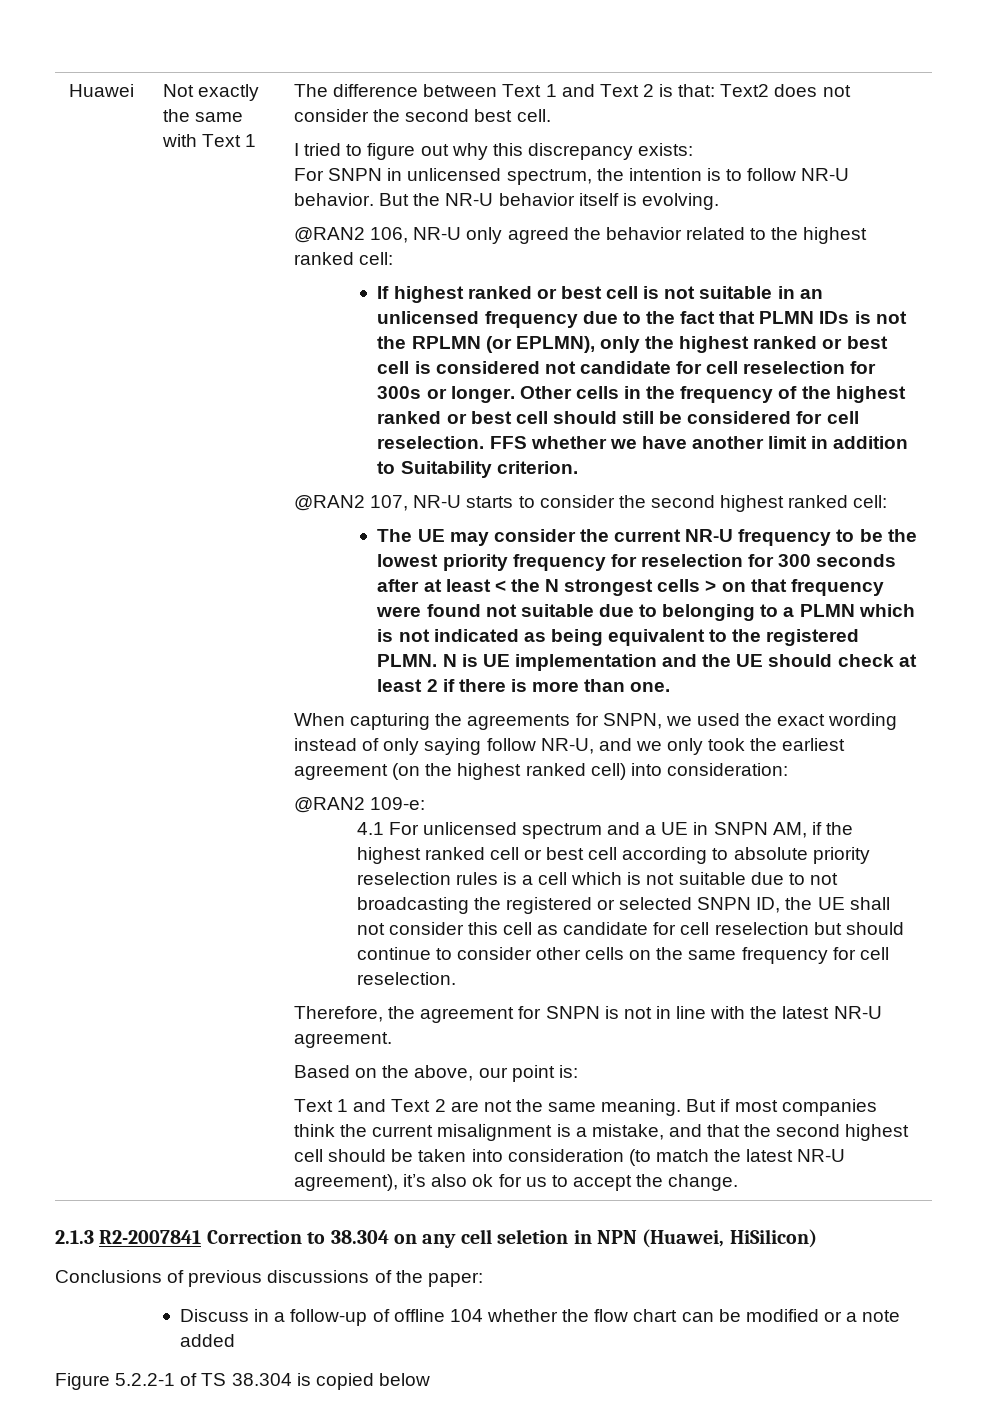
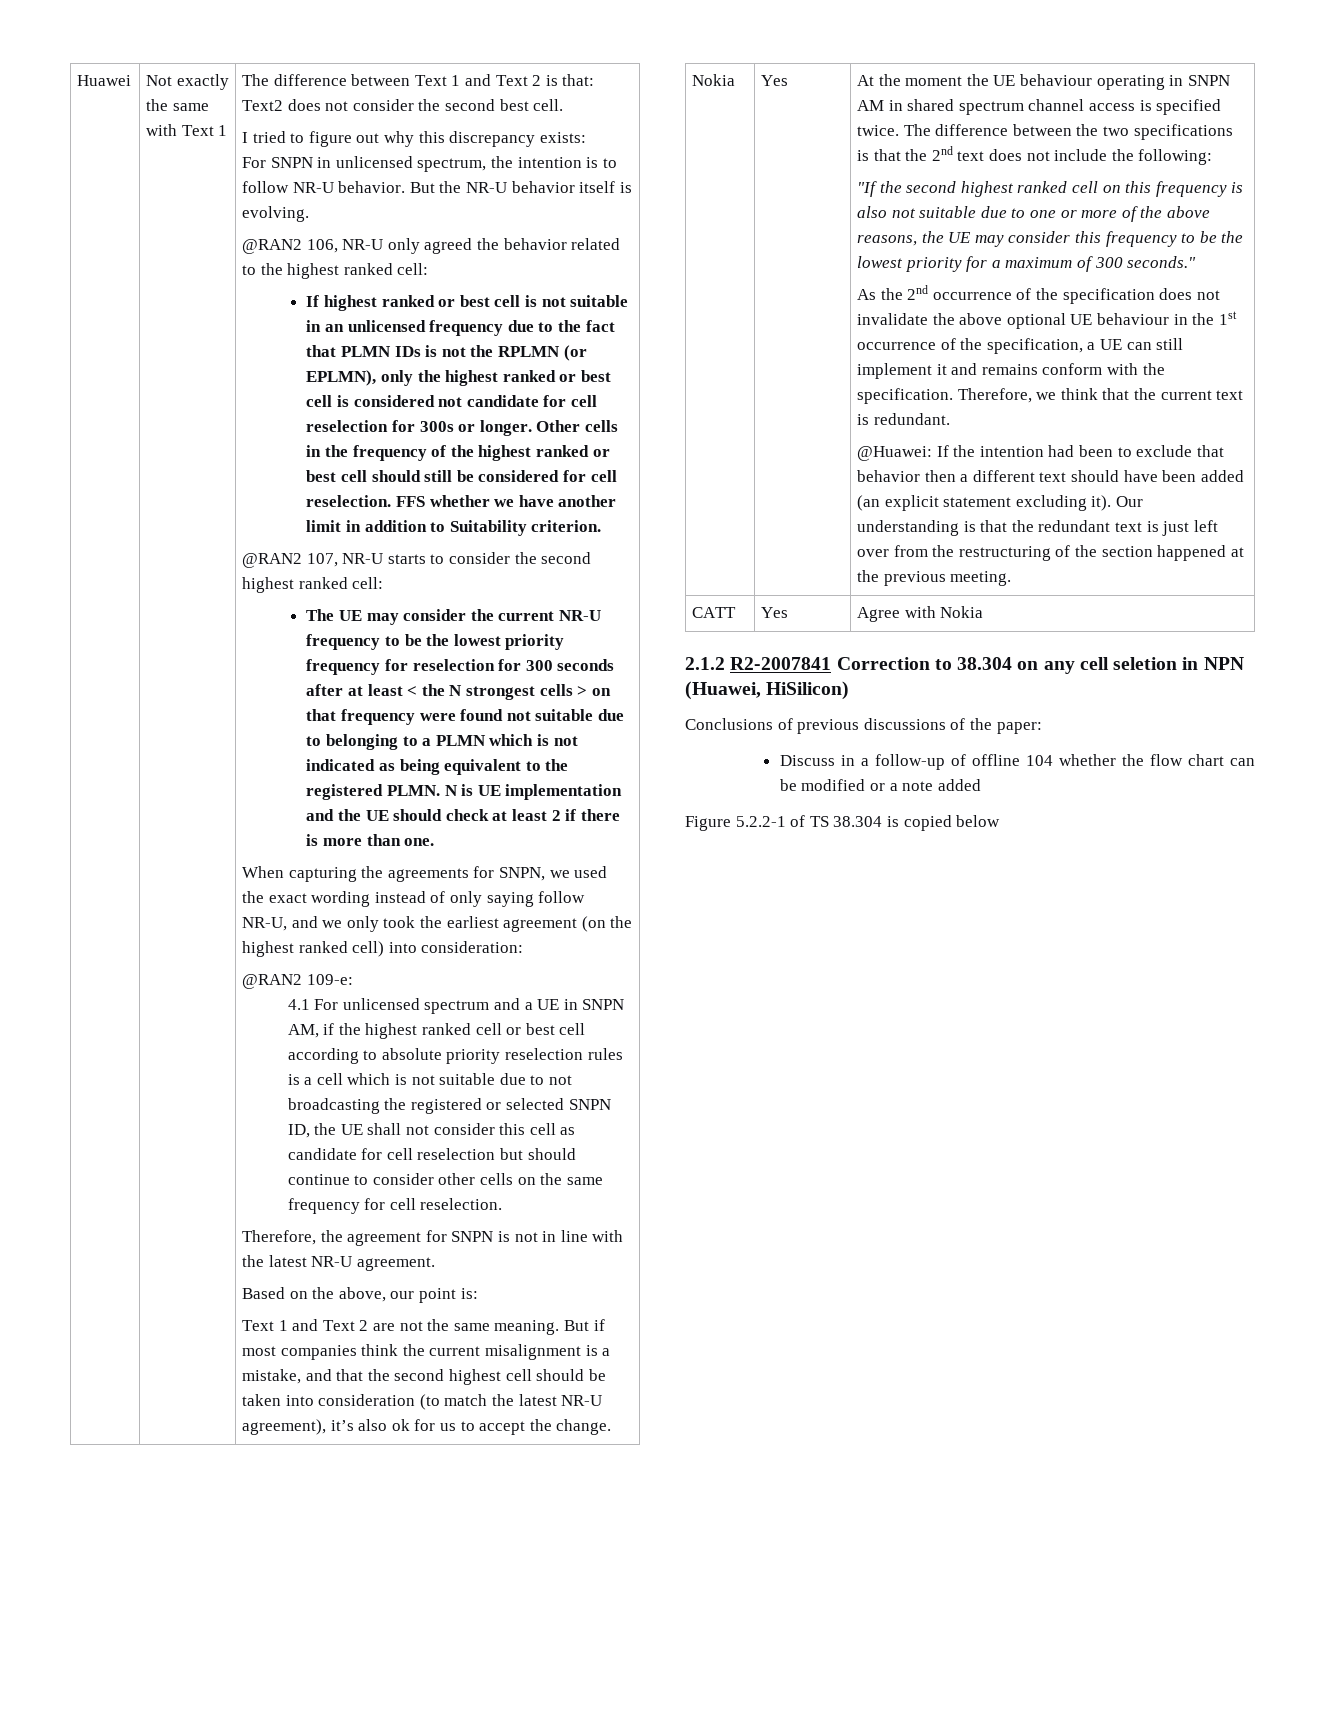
- 2.1.3 R2-2007841 Correction to 38.304 on any cell seletion in NPN (Huawei, HiSilicon)
+ Nokia | Yes | At the moment the UE behaviour operating in SNPN AM in shared spectrum channel access is specified twice. The difference between the two specifications is that the 2nd text does not include the following:
+ "If the second highest ranked cell on this frequency is also not suitable due to one or more of the above reasons, the UE may consider this frequency to be the lowest priority for a maximum of 300 seconds."
+ As the 2nd occurrence of the specification does not invalidate the above optional UE behaviour in the 1st occurrence of the specification, a UE can still implement it and remains conform with the specification. Therefore, we think that the current text is redundant.
+ @Huawei: If the intention had been to exclude that behavior then a different text should have been added (an explicit statement excluding it). Our understanding is that the redundant text is just left over from the restructuring of the section happened at the previous meeting.
+ CATT | Yes | Agree with Nokia
+ 2.1.2 R2-2007841 Correction to 38.304 on any cell seletion in NPN (Huawei, HiSilicon)

